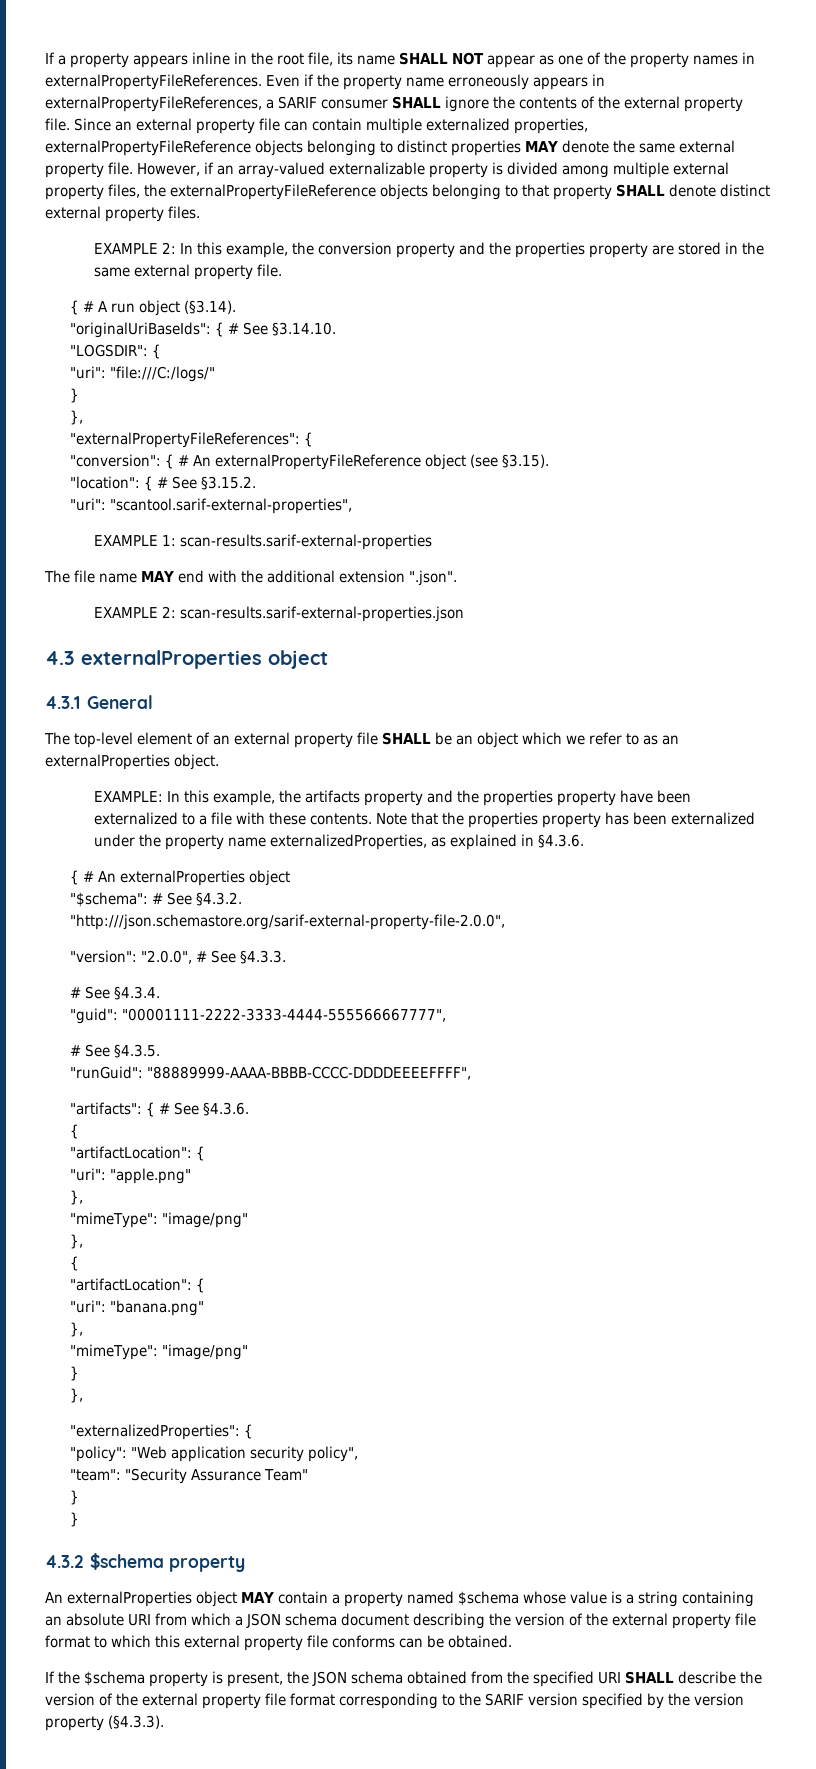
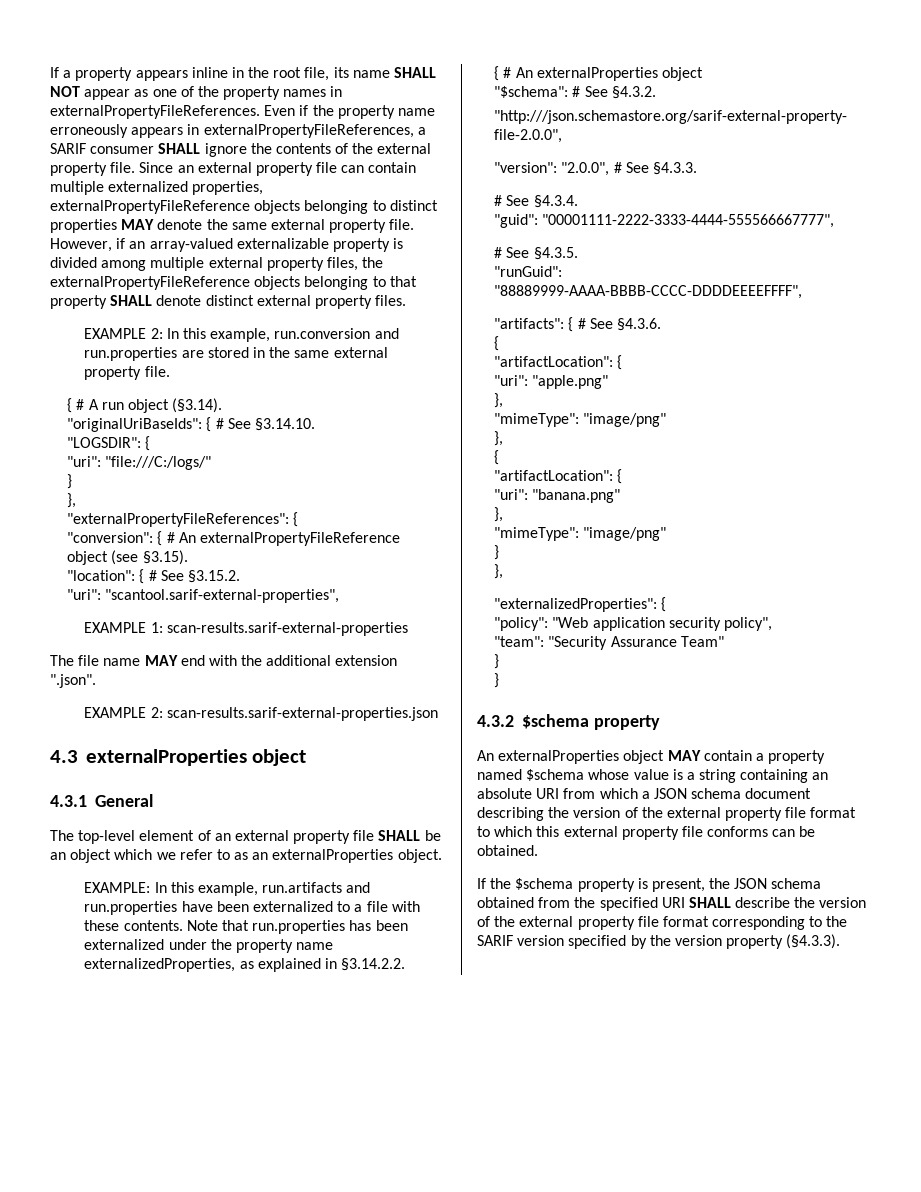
- EXAMPLE 2: In this example, the conversion property and the properties property are stored in the same external property file.
+ EXAMPLE 2: In this example, run.conversion and run.properties are stored in the same external property file.
- EXAMPLE: In this example, the artifacts property and the properties property have been externalized to a file with these contents.
+ EXAMPLE: In this example, run.artifacts and run.properties have been externalized to a file with these contents.
- Note that the properties property has been externalized under the property name externalizedProperties, as explained in §4.3.6.
+ Note that run.properties has been externalized under the property name externalizedProperties, as explained in §3.14.2.2.

